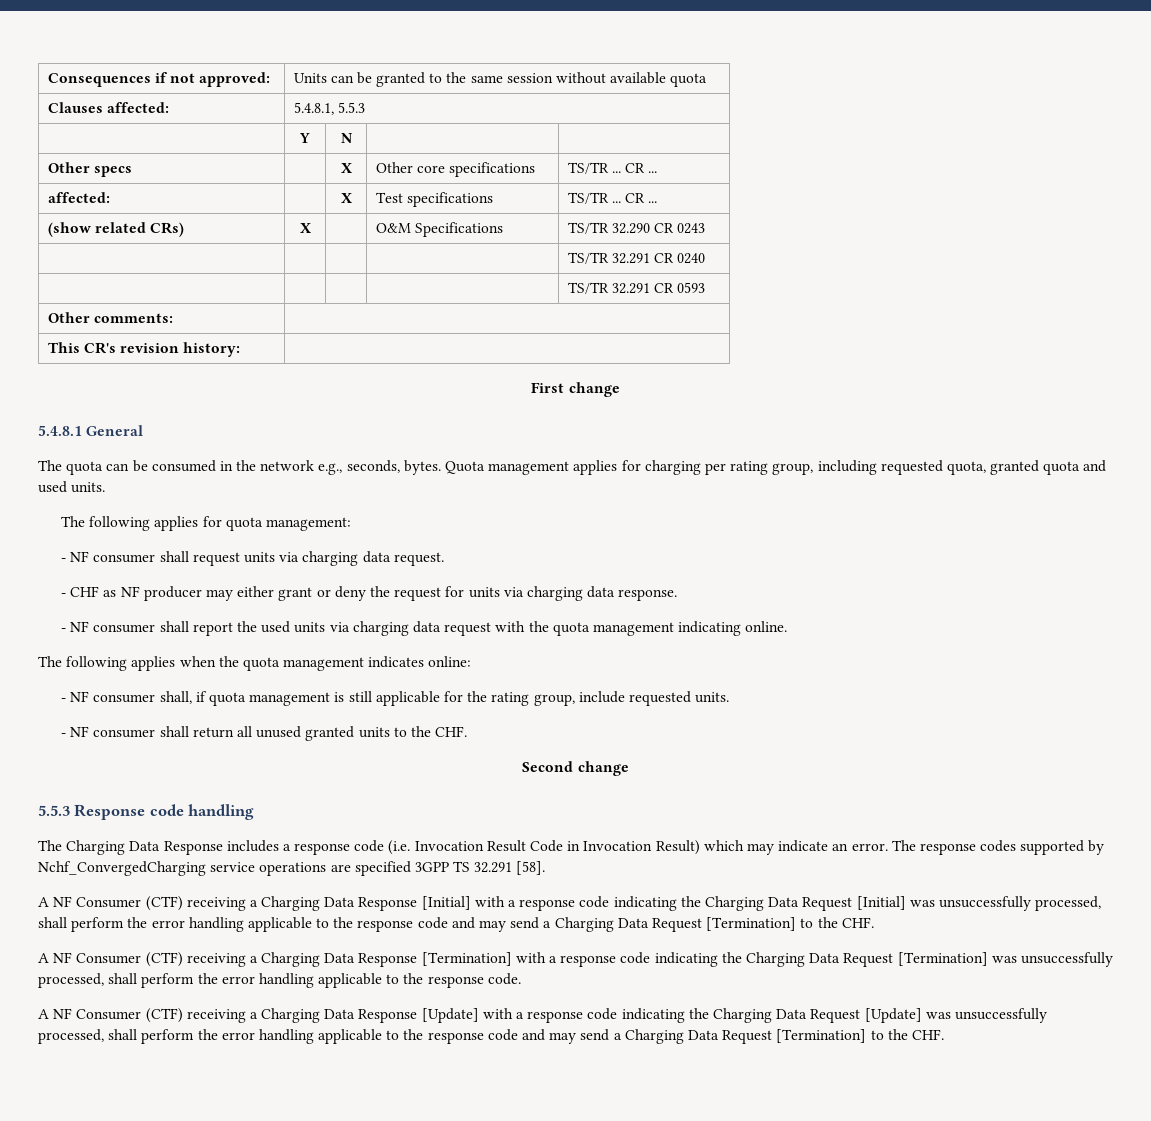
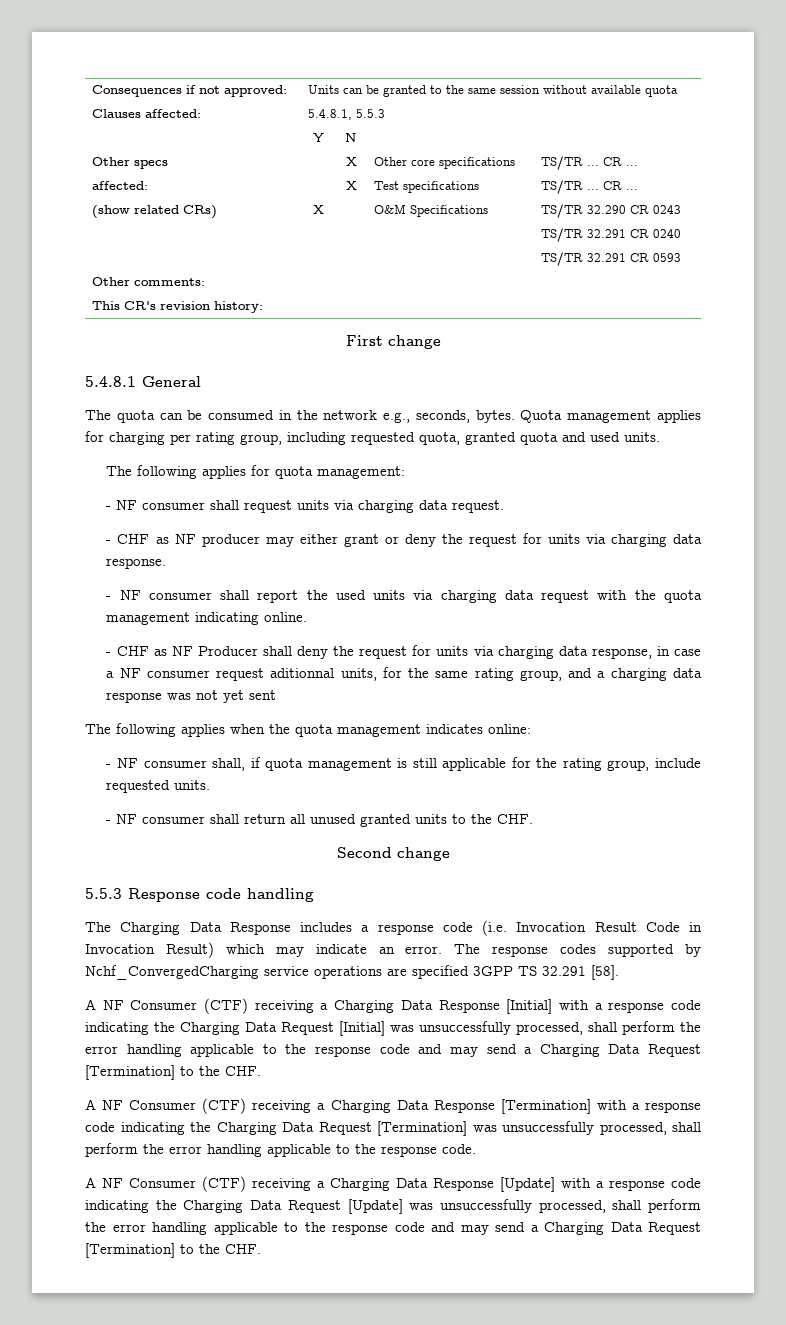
+ - CHF as NF Producer shall deny the request for units via charging data response, in case a NF consumer request aditionnal units, for the same rating group, and a charging data response was not yet sent

